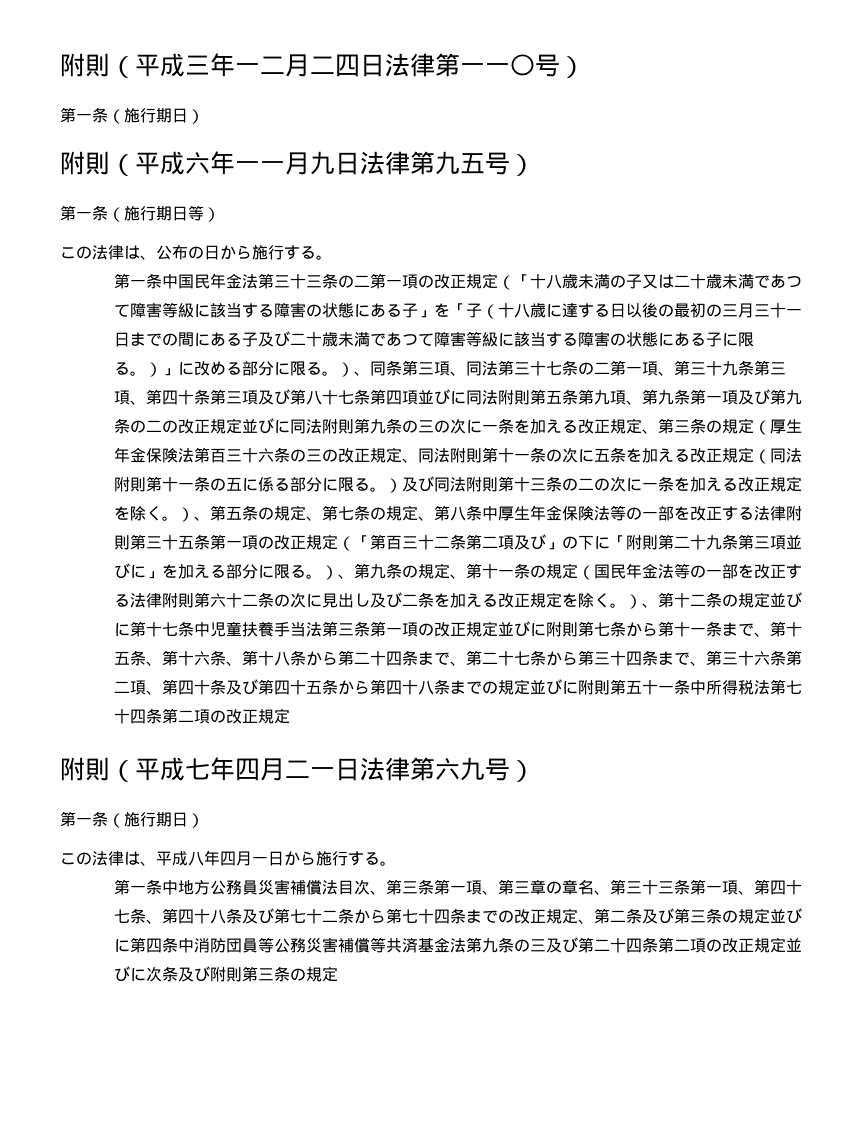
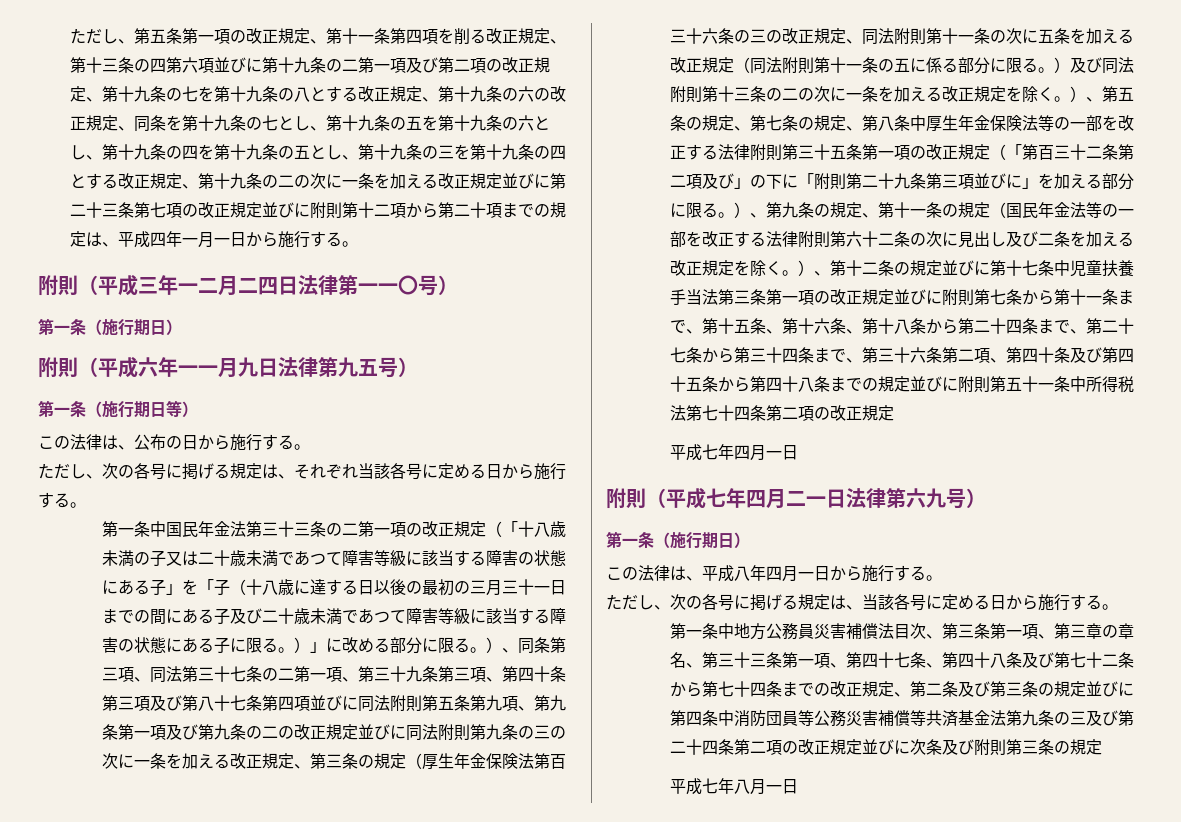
+ ただし、第五条第一項の改正規定、第十一条第四項を削る改正規定、第十三条の四第六項並びに第十九条の二第一項及び第二項の改正規定、第十九条の七を第十九条の八とする改正規定、第十九条の六の改正規定、同条を第十九条の七とし、第十九条の五を第十九条の六とし、第十九条の四を第十九条の五とし、第十九条の三を第十九条の四とする改正規定、第十九条の二の次に一条を加える改正規定並びに第二十三条第七項の改正規定並びに附則第十二項から第二十項までの規定は、平成四年一月一日から施行する。
+ ただし、次の各号に掲げる規定は、それぞれ当該各号に定める日から施行する。
+ 平成七年四月一日
+ ただし、次の各号に掲げる規定は、当該各号に定める日から施行する。
+ 平成七年八月一日

